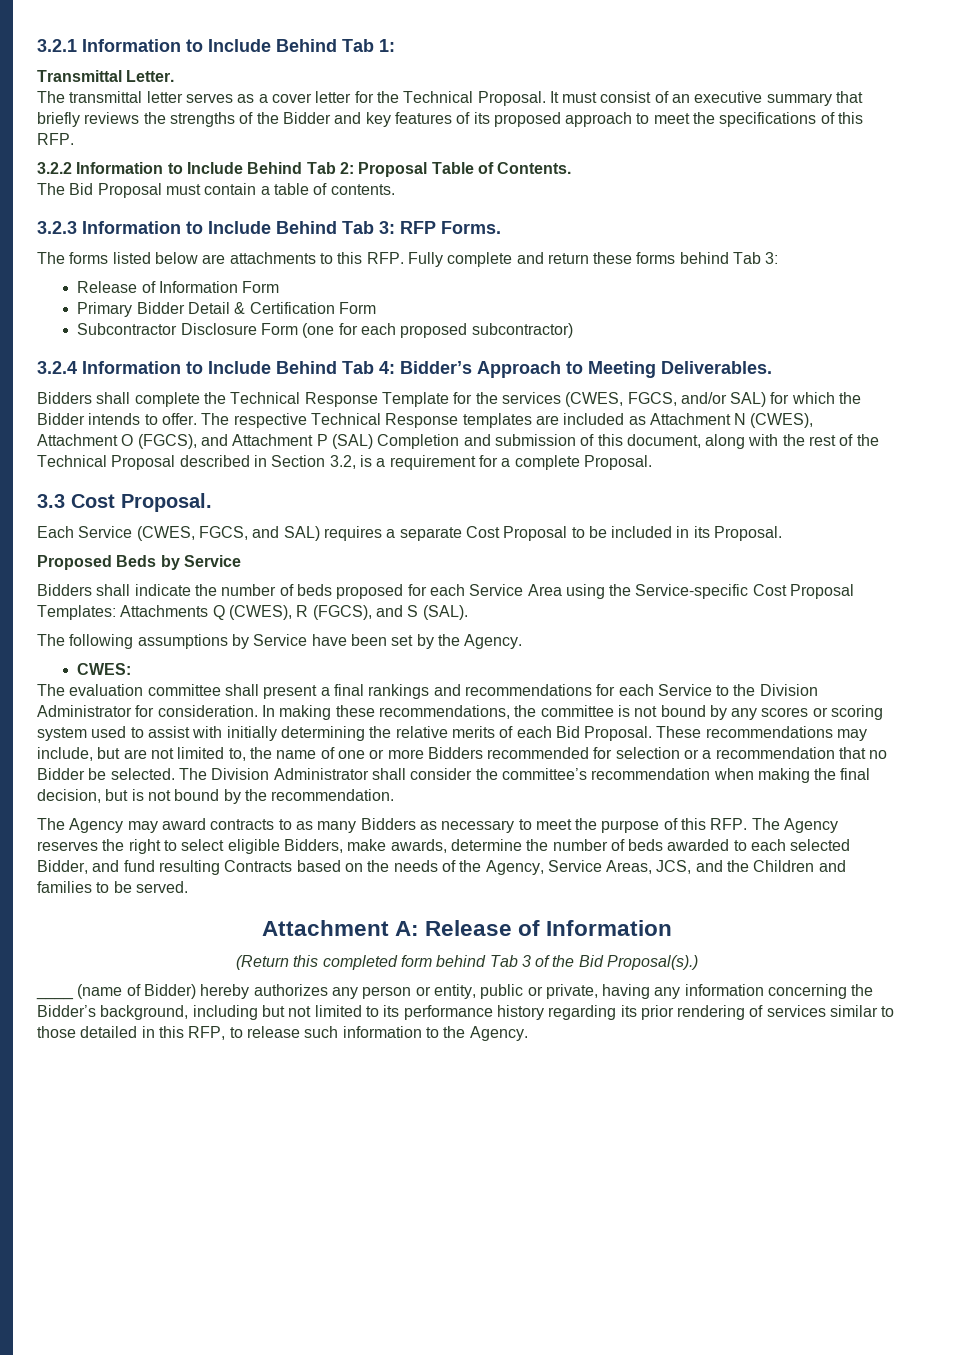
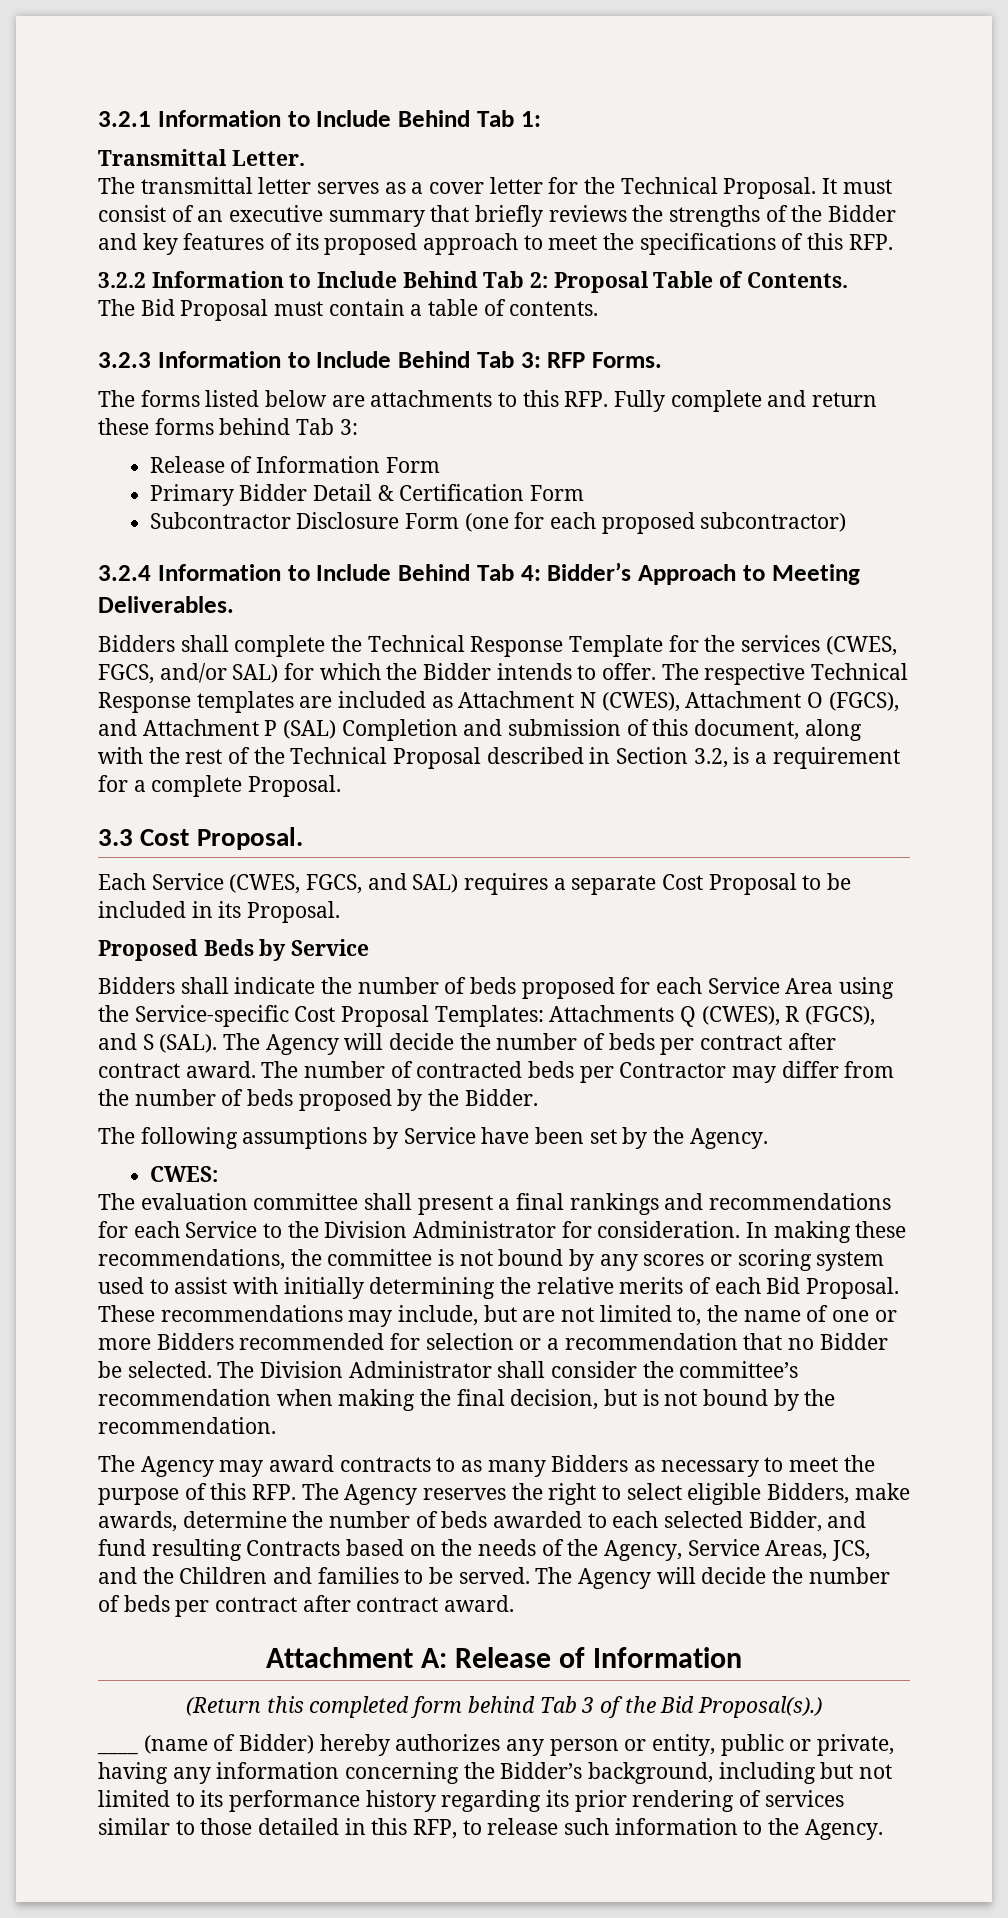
+ The Agency will decide the number of beds per contract after contract award. The number of contracted beds per Contractor may differ from the number of beds proposed by the Bidder.
- The Agency may award contracts to as many Bidders as necessary to meet the purpose of this RFP. The Agency reserves the right to select eligible Bidders, make awards, determine the number of beds awarded to each selected Bidder, and fund resulting Contracts based on the needs of the Agency, Service Areas, JCS, and the Children and families to be served.
+ The Agency may award contracts to as many Bidders as necessary to meet the purpose of this RFP. The Agency reserves the right to select eligible Bidders, make awards, determine the number of beds awarded to each selected Bidder, and fund resulting Contracts based on the needs of the Agency, Service Areas, JCS, and the Children and families to be served. The Agency will decide the number of beds per contract after contract award.

